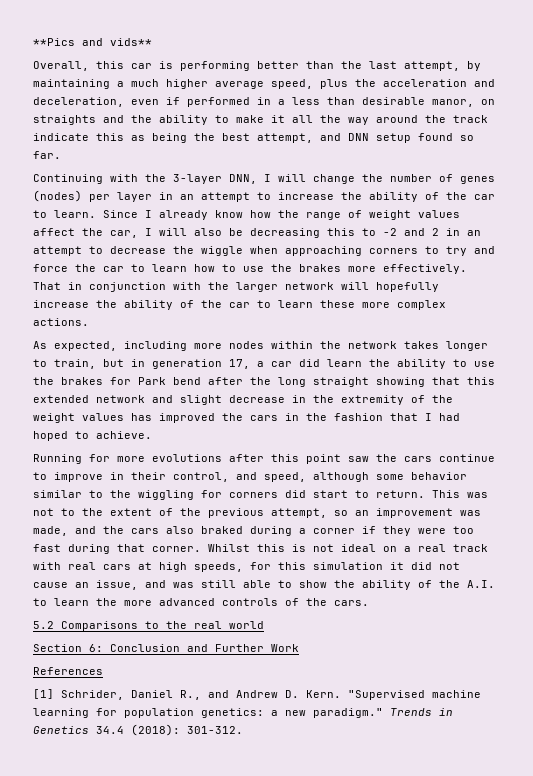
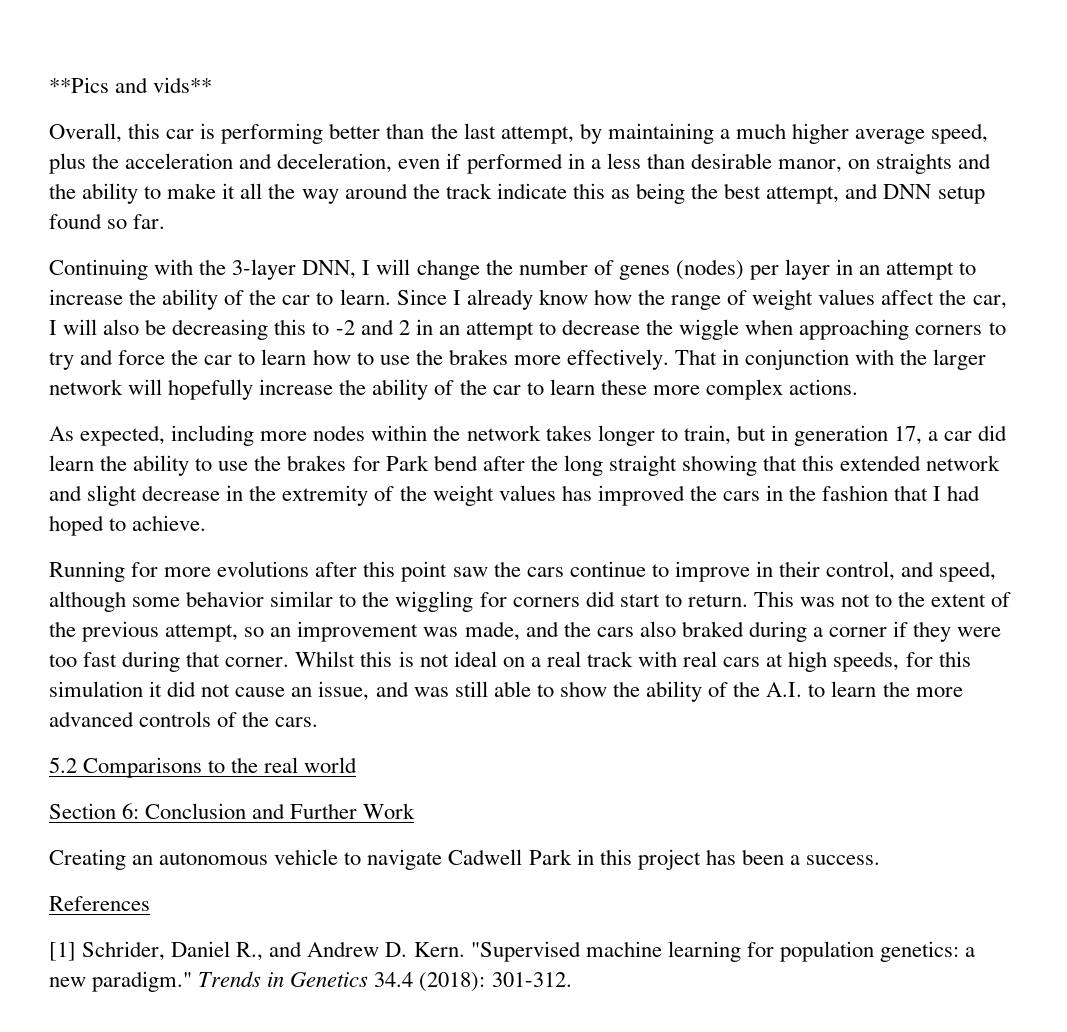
+ Creating an autonomous vehicle to navigate Cadwell Park in this project has been a success.

